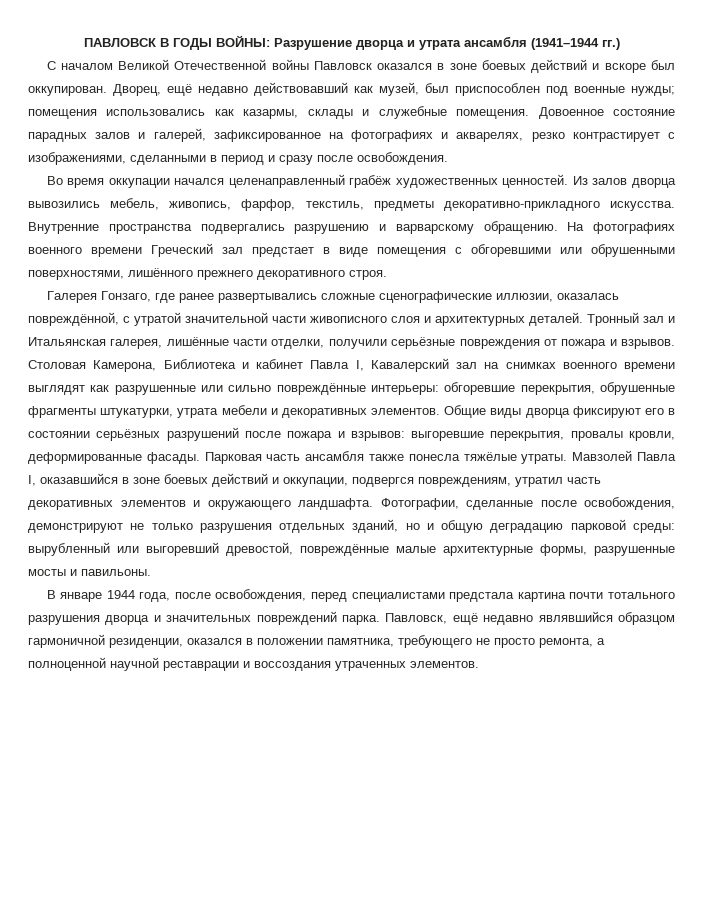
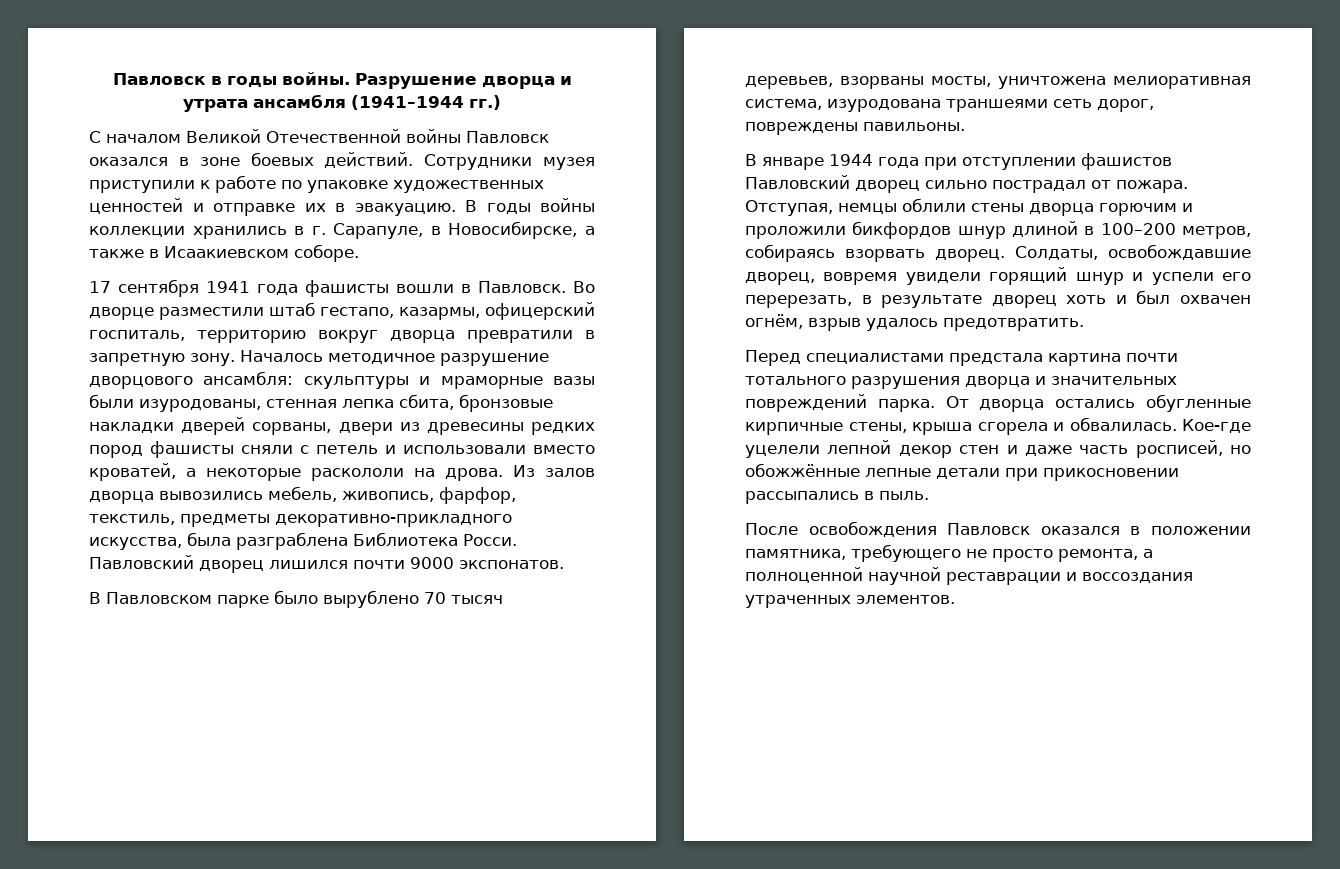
- ПАВЛОВСК В ГОДЫ ВОЙНЫ: Разрушение дворца и утрата ансамбля (1941–1944 гг.)
+ Павловск в годы войны. Разрушение дворца и утрата ансамбля (1941–1944 гг.)
- С началом Великой Отечественной войны Павловск оказался в зоне боевых действий и вскоре был оккупирован. Дворец, ещё недавно действовавший как музей, был приспособлен под военные нужды; помещения использовались как казармы, склады и служебные помещения. Довоенное состояние парадных залов и галерей, зафиксированное на фотографиях и акварелях, резко контрастирует с изображениями, сделанными в период и сразу после освобождения.
- Во время оккупации начался целенаправленный грабёж художественных ценностей.
+ С началом Великой Отечественной войны Павловск оказался в зоне боевых действий. Сотрудники музея приступили к работе по упаковке художественных ценностей и отправке их в эвакуацию. В годы войны коллекции хранились в г. Сарапуле, в Новосибирске, а также в Исаакиевском соборе.
+ 17 сентября 1941 года фашисты вошли в Павловск. Во дворце разместили штаб гестапо, казармы, офицерский госпиталь, территорию вокруг дворца превратили в запретную зону. Началось методичное разрушение дворцового ансамбля: скульптуры и мраморные вазы были изуродованы, стенная лепка сбита, бронзовые накладки дверей сорваны, двери из древесины редких пород фашисты сняли с петель и использовали вместо кроватей, а некоторые раскололи на дрова.
- Из залов дворца вывозились мебель, живопись, фарфор, текстиль, предметы декоративно-прикладного искусства. Внутренние пространства подвергались разрушению и варварскому обращению. На фотографиях военного времени Греческий зал предстает в виде помещения с обгоревшими или обрушенными поверхностями, лишённого прежнего декоративного строя.
- Галерея Гонзаго, где ранее развертывались сложные сценографические иллюзии, оказалась повреждённой, с утратой значительной части живописного слоя и архитектурных деталей. Тронный зал и Итальянская галерея, лишённые части отделки, получили серьёзные повреждения от пожара и взрывов. Столовая Камерона, Библиотека и кабинет Павла I, Кавалерский зал на снимках военного времени выглядят как разрушенные или сильно повреждённые интерьеры: обгоревшие перекрытия, обрушенные фрагменты штукатурки, утрата мебели и декоративных элементов. Общие виды дворца фиксируют его в состоянии серьёзных разрушений после пожара и взрывов: выгоревшие перекрытия, провалы кровли, деформированные фасады. Парковая часть ансамбля также понесла тяжёлые утраты. Мавзолей Павла I, оказавшийся в зоне боевых действий и оккупации, подвергся повреждениям, утратил часть декоративных элементов и окружающего ландшафта. Фотографии, сделанные после освобождения, демонстрируют не только разрушения отдельных зданий, но и общую деградацию парковой среды: вырубленный или выгоревший древостой, повреждённые малые архитектурные формы, разрушенные мосты и павильоны.
- В январе 1944 года, после освобождения, перед специалистами предстала картина почти тотального разрушения дворца и значительных повреждений парка.
+ Из залов дворца вывозились мебель, живопись, фарфор, текстиль, предметы декоративно-прикладного искусства, была разграблена Библиотека Росси. Павловский дворец лишился почти 9000 экспонатов.
+ В Павловском парке было вырублено 70 тысяч деревьев, взорваны мосты, уничтожена мелиоративная система, изуродована траншеями сеть дорог, повреждены павильоны.
+ В январе 1944 года при отступлении фашистов Павловский дворец сильно пострадал от пожара. Отступая, немцы облили стены дворца горючим и проложили бикфордов шнур длиной в 100–200 метров, собираясь взорвать дворец. Солдаты, освобождавшие дворец, вовремя увидели горящий шнур и успели его перерезать, в результате дворец хоть и был охвачен огнём, взрыв удалось предотвратить.
+ Перед специалистами предстала картина почти тотального разрушения дворца и значительных повреждений парка.
- Павловск, ещё недавно являвшийся образцом гармоничной резиденции, оказался в положении памятника, требующего не просто ремонта, а полноценной научной реставрации и воссоздания утраченных элементов.
+ От дворца остались обугленные кирпичные стены, крыша сгорела и обвалилась. Кое-где уцелели лепной декор стен и даже часть росписей, но обожжённые лепные детали при прикосновении рассыпались в пыль.
+ После освобождения Павловск оказался в положении памятника, требующего не просто ремонта, а полноценной научной реставрации и воссоздания утраченных элементов.

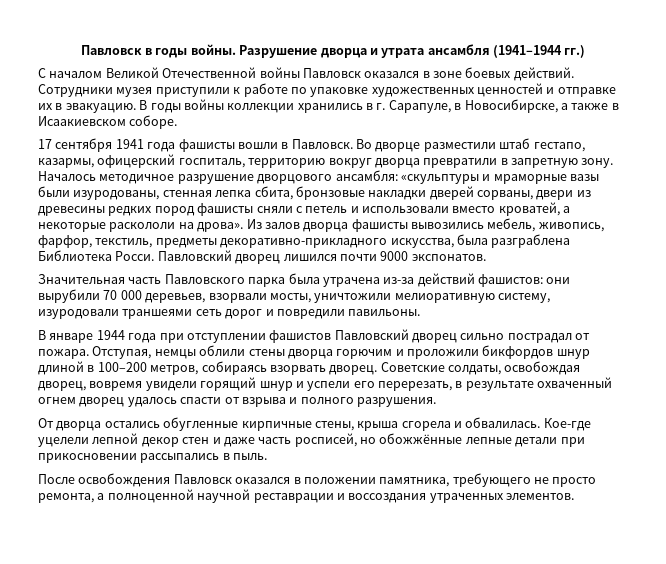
- Началось методичное разрушение дворцового ансамбля: скульптуры и мраморные вазы были изуродованы, стенная лепка сбита, бронзовые накладки дверей сорваны, двери из древесины редких пород фашисты сняли с петель и использовали вместо кроватей, а некоторые раскололи на дрова.
+ Началось методичное разрушение дворцового ансамбля: «скульптуры и мраморные вазы были изуродованы, стенная лепка сбита, бронзовые накладки дверей сорваны, двери из древесины редких пород фашисты сняли с петель и использовали вместо кроватей, а некоторые раскололи на дрова».
- Из залов дворца вывозились мебель, живопись, фарфор, текстиль, предметы декоративно-прикладного искусства, была разграблена Библиотека Росси.
+ Из залов дворца фашисты вывозились мебель, живопись, фарфор, текстиль, предметы декоративно-прикладного искусства, была разграблена Библиотека Росси.
- В Павловском парке было вырублено 70 тысяч деревьев, взорваны мосты, уничтожена мелиоративная система, изуродована траншеями сеть дорог, повреждены павильоны.
+ Значительная часть Павловского парка была утрачена из-за действий фашистов: они вырубили 70 000 деревьев, взорвали мосты, уничтожили мелиоративную систему, изуродовали траншеями сеть дорог и повредили павильоны.
- Солдаты, освобождавшие дворец, вовремя увидели горящий шнур и успели его перерезать, в результате дворец хоть и был охвачен огнём, взрыв удалось предотвратить.
- Перед специалистами предстала картина почти тотального разрушения дворца и значительных повреждений парка. От дворца остались обугленные кирпичные стены, крыша сгорела и обвалилась.
+ Советские солдаты, освобождая дворец, вовремя увидели горящий шнур и успели его перерезать, в результате охваченный огнем дворец удалось спасти от взрыва и полного разрушения.
+ От дворца остались обугленные кирпичные стены, крыша сгорела и обвалилась.

